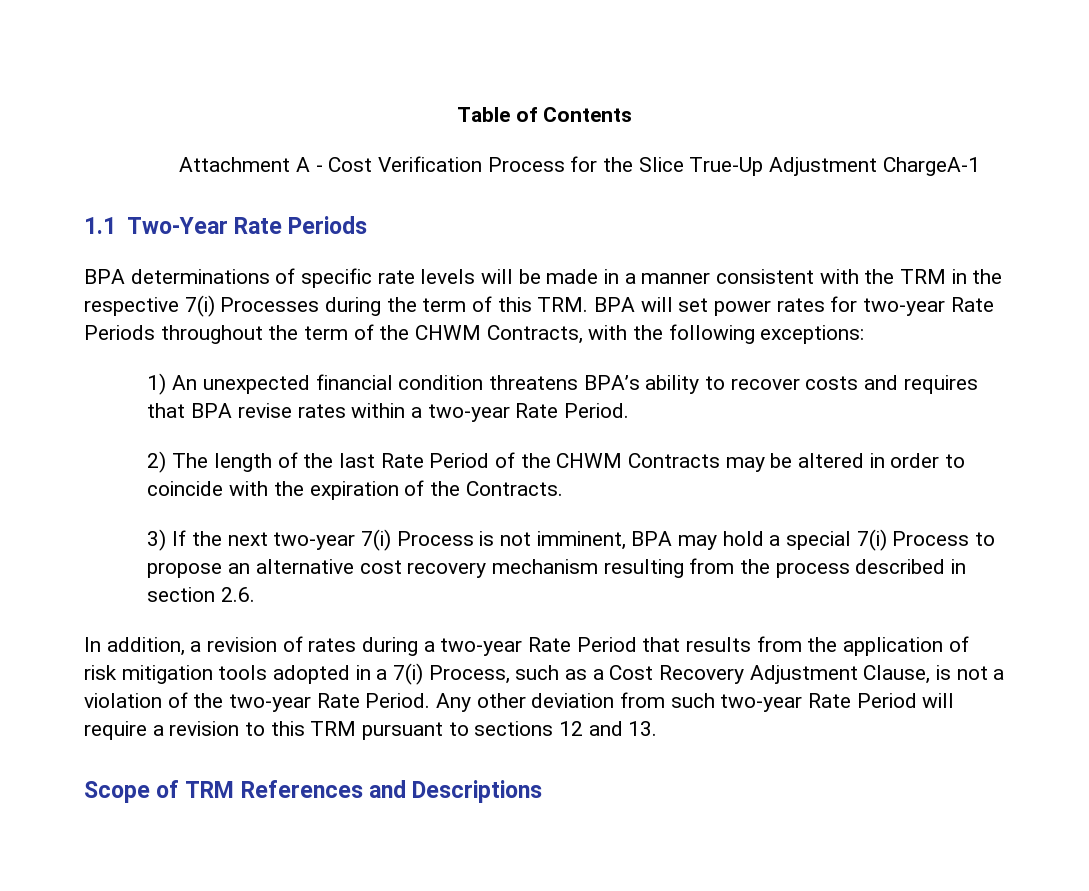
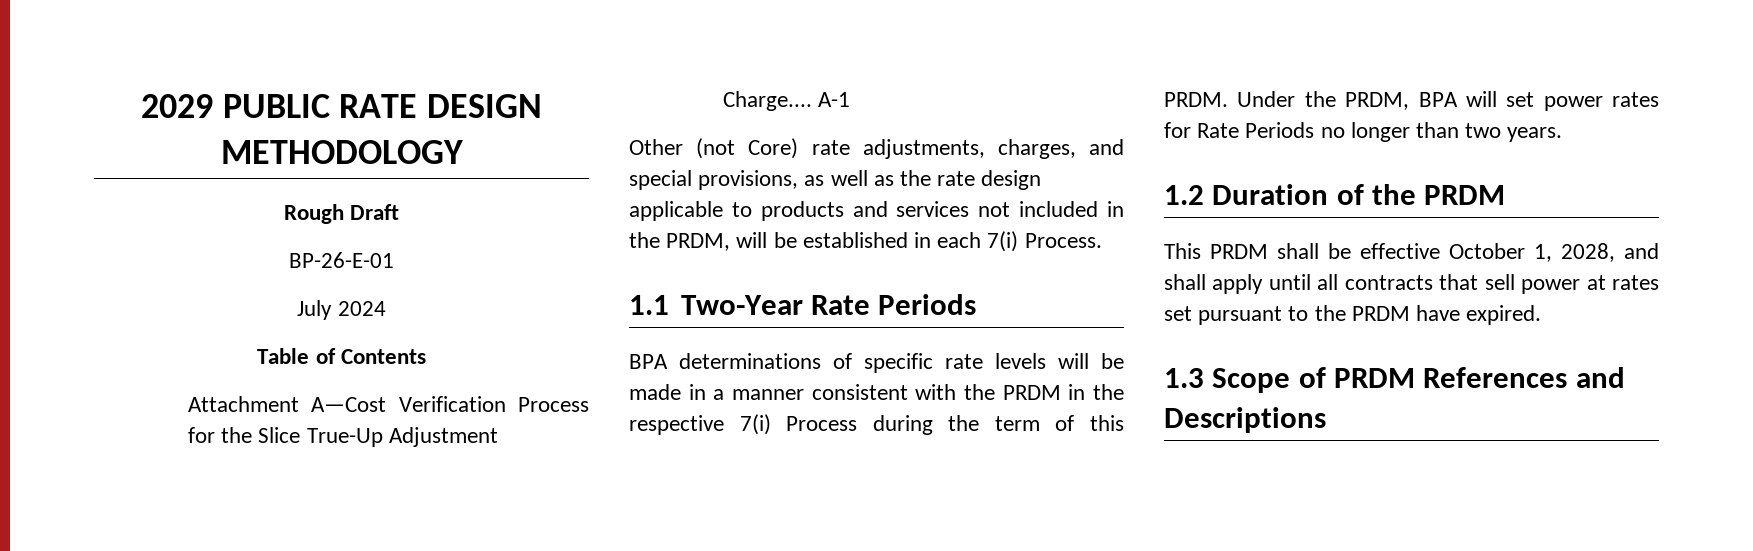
+ 2029 PUBLIC RATE DESIGN METHODOLOGY
+ Rough Draft
+ BP-26-E-01
+ July 2024
- Attachment A - Cost Verification Process for the Slice True-Up Adjustment ChargeA-1
+ Attachment A—Cost Verification Process for the Slice True-Up Adjustment Charge.... A-1
+ Other (not Core) rate adjustments, charges, and special provisions, as well as the rate design applicable to products and services not included in the PRDM, will be established in each 7(i) Process.
- BPA determinations of specific rate levels will be made in a manner consistent with the TRM in the respective 7(i) Processes during the term of this TRM. BPA will set power rates for two-year Rate Periods throughout the term of the CHWM Contracts, with the following exceptions:
- 1) An unexpected financial condition threatens BPA’s ability to recover costs and requires that BPA revise rates within a two-year Rate Period.
- 2) The length of the last Rate Period of the CHWM Contracts may be altered in order to coincide with the expiration of the Contracts.
- 3) If the next two-year 7(i) Process is not imminent, BPA may hold a special 7(i) Process to propose an alternative cost recovery mechanism resulting from the process described in section 2.6.
- In addition, a revision of rates during a two-year Rate Period that results from the application of risk mitigation tools adopted in a 7(i) Process, such as a Cost Recovery Adjustment Clause, is not a violation of the two-year Rate Period. Any other deviation from such two-year Rate Period will require a revision to this TRM pursuant to sections 12 and 13.
- Scope of TRM References and Descriptions
+ BPA determinations of specific rate levels will be made in a manner consistent with the PRDM in the respective 7(i) Process during the term of this PRDM. Under the PRDM, BPA will set power rates for Rate Periods no longer than two years.
+ 1.2 Duration of the PRDM
+ This PRDM shall be effective October 1, 2028, and shall apply until all contracts that sell power at rates set pursuant to the PRDM have expired.
+ 1.3 Scope of PRDM References and Descriptions

